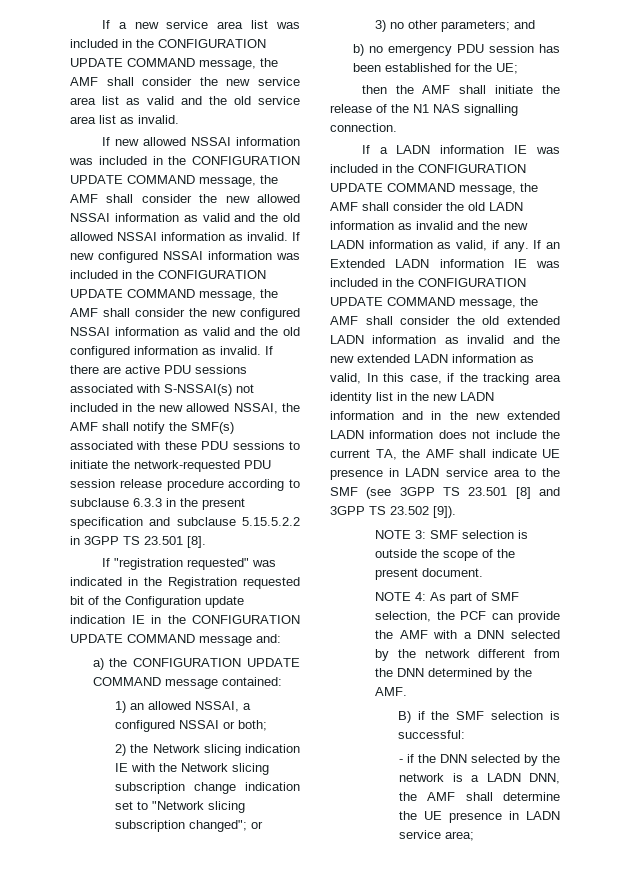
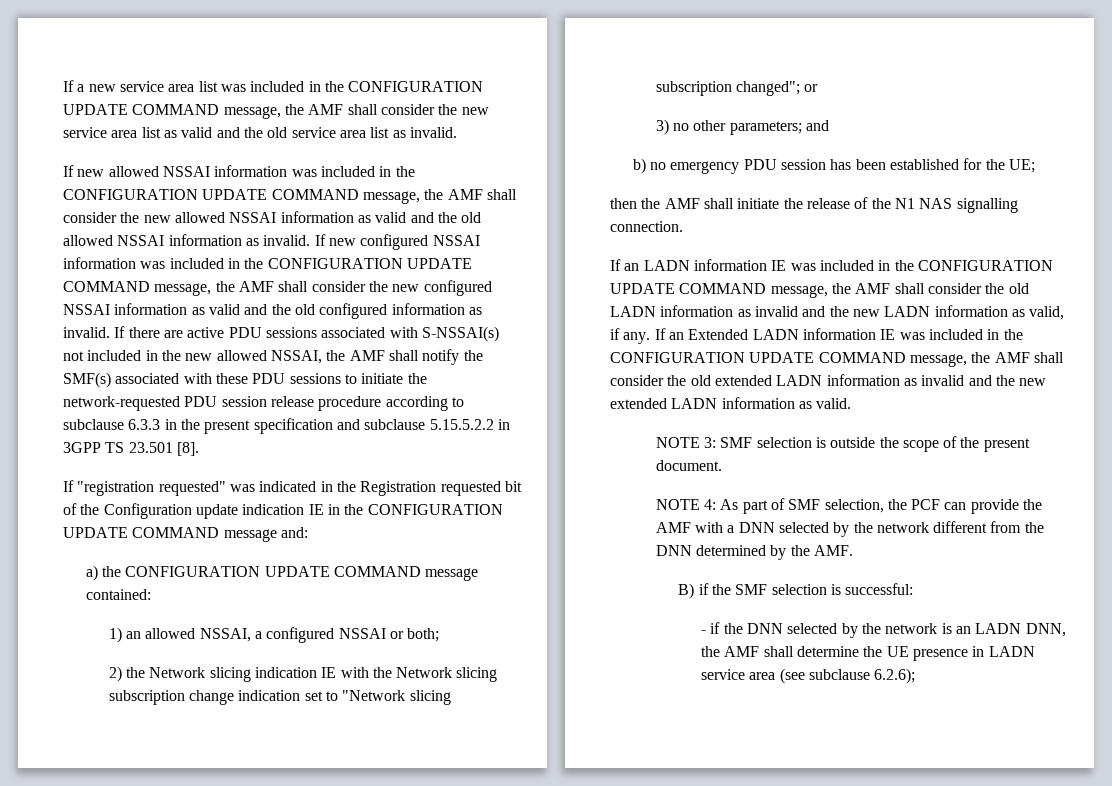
- If a LADN information IE was included in the CONFIGURATION UPDATE COMMAND message, the AMF shall consider the old LADN information as invalid and the new LADN information as valid, if any.
+ If an LADN information IE was included in the CONFIGURATION UPDATE COMMAND message, the AMF shall consider the old LADN information as invalid and the new LADN information as valid, if any.
- If an Extended LADN information IE was included in the CONFIGURATION UPDATE COMMAND message, the AMF shall consider the old extended LADN information as invalid and the new extended LADN information as valid, In this case, if the tracking area identity list in the new LADN information and in the new extended LADN information does not include the current TA, the AMF shall indicate UE presence in LADN service area to the SMF (see 3GPP TS 23.501 [8] and 3GPP TS 23.502 [9]).
+ If an Extended LADN information IE was included in the CONFIGURATION UPDATE COMMAND message, the AMF shall consider the old extended LADN information as invalid and the new extended LADN information as valid.
- - if the DNN selected by the network is a LADN DNN, the AMF shall determine the UE presence in LADN service area;
+ - if the DNN selected by the network is an LADN DNN, the AMF shall determine the UE presence in LADN service area (see subclause 6.2.6);

